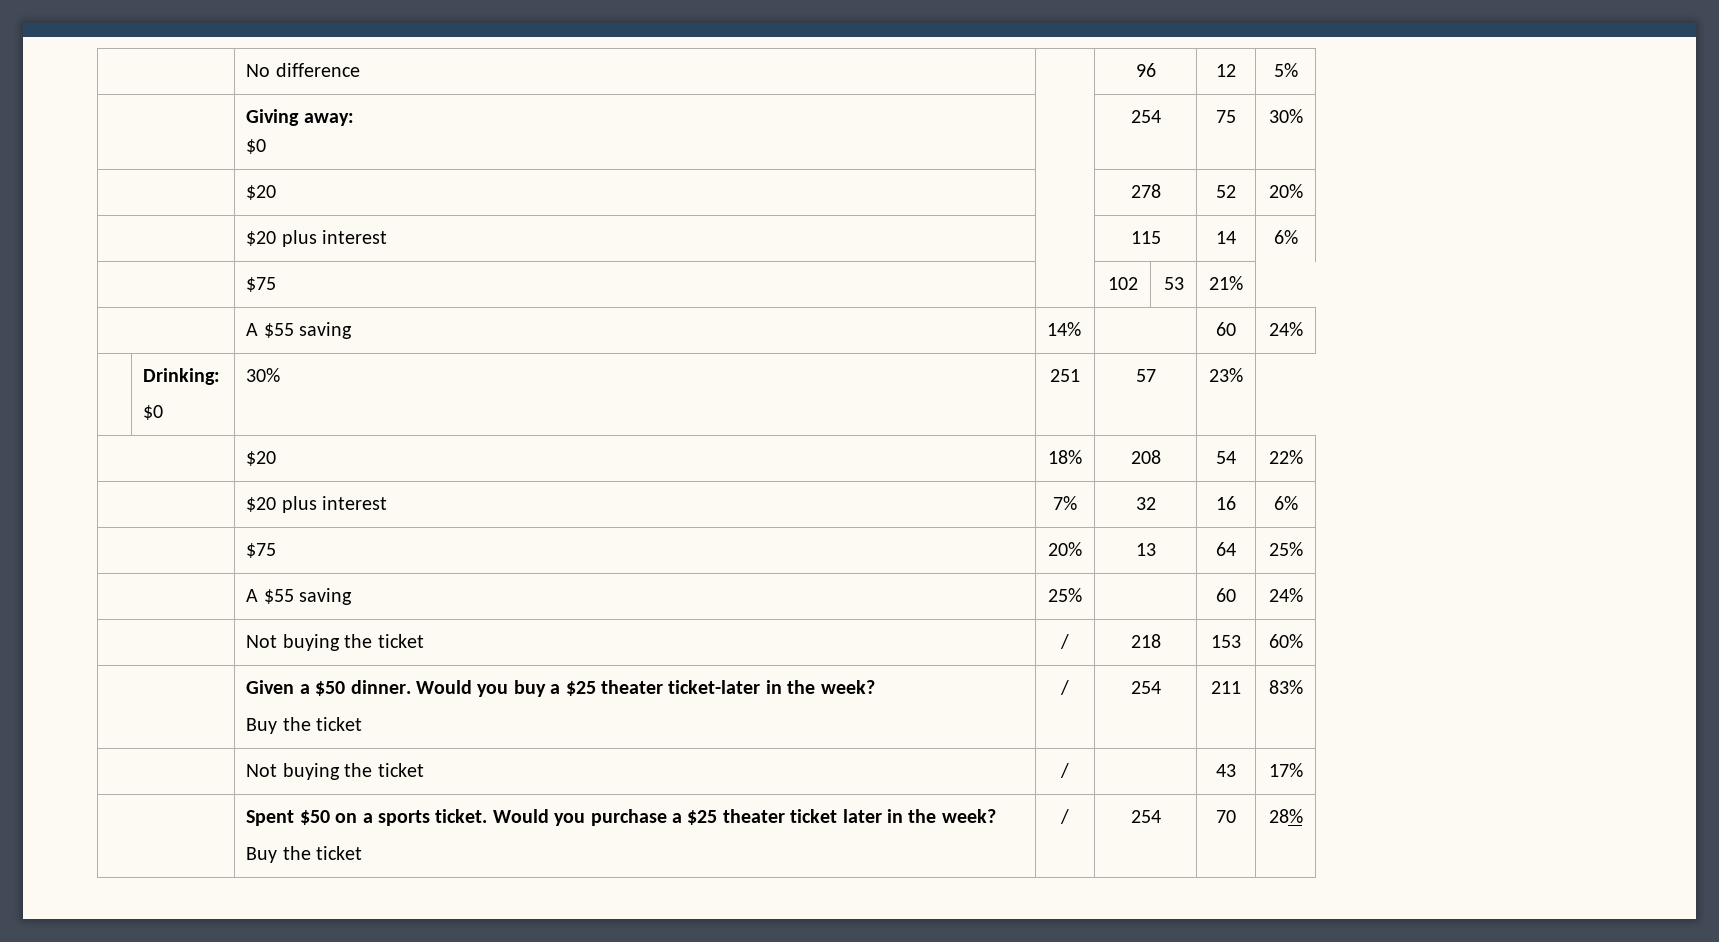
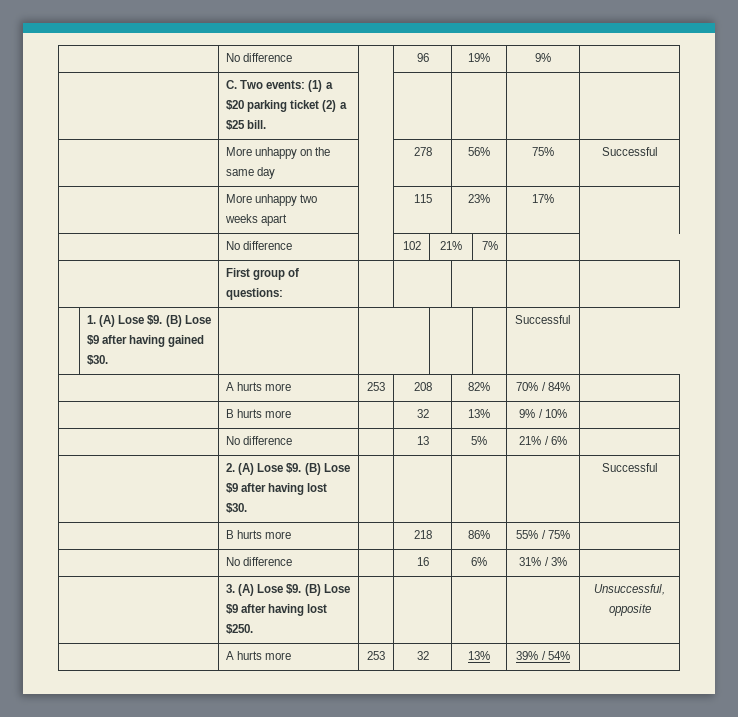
- | No difference | | 96 | 12 | 5%
- | Giving away:
- $0 | | 254 | 75 | 30%
- | $20 | | 278 | 52 | 20%
- | $20 plus interest | | 115 | 14 | 6%
- | $75 | | 102 | 53 | 21%
- | A $55 saving | 14% | | 60 | 24%
- | Drinking:
- $0 | 30% | 251 | 57 | 23%
- | $20 | 18% | 208 | 54 | 22%
- | $20 plus interest | 7% | 32 | 16 | 6%
- | $75 | 20% | 13 | 64 | 25%
- | A $55 saving | 25% | | 60 | 24%
- | Not buying the ticket | / | 218 | 153 | 60%
- | Given a $50 dinner. Would you buy a $25 theater ticket-later in the week?
- Buy the ticket | / | 254 | 211 | 83%
- | Not buying the ticket | / | | 43 | 17%
- | Spent $50 on a sports ticket. Would you purchase a $25 theater ticket later in the week?
- Buy the ticket | / | 254 | 70 | 28%
+ | No difference | | 96 | 19% | 9% |
+ | C. Two events: (1) a $20 parking ticket (2) a $25 bill. | | | | |
+ | More unhappy on the same day | | 278 | 56% | 75% | Successful
+ | More unhappy two weeks apart | | 115 | 23% | 17% |
+ | No difference | | 102 | 21% | 7% |
+ | First group of questions: | | | | |
+ | 1. (A) Lose $9. (B) Lose $9 after having gained $30. | | | | | Successful
+ | A hurts more | 253 | 208 | 82% | 70% / 84% |
+ | B hurts more | | 32 | 13% | 9% / 10% |
+ | No difference | | 13 | 5% | 21% / 6% |
+ | 2. (A) Lose $9. (B) Lose $9 after having lost $30. | | | | | Successful
+ | B hurts more | | 218 | 86% | 55% / 75% |
+ | No difference | | 16 | 6% | 31% / 3% |
+ | 3. (A) Lose $9. (B) Lose $9 after having lost $250. | | | | | Unsuccessful, opposite
+ | A hurts more | 253 | 32 | 13% | 39% / 54% |

